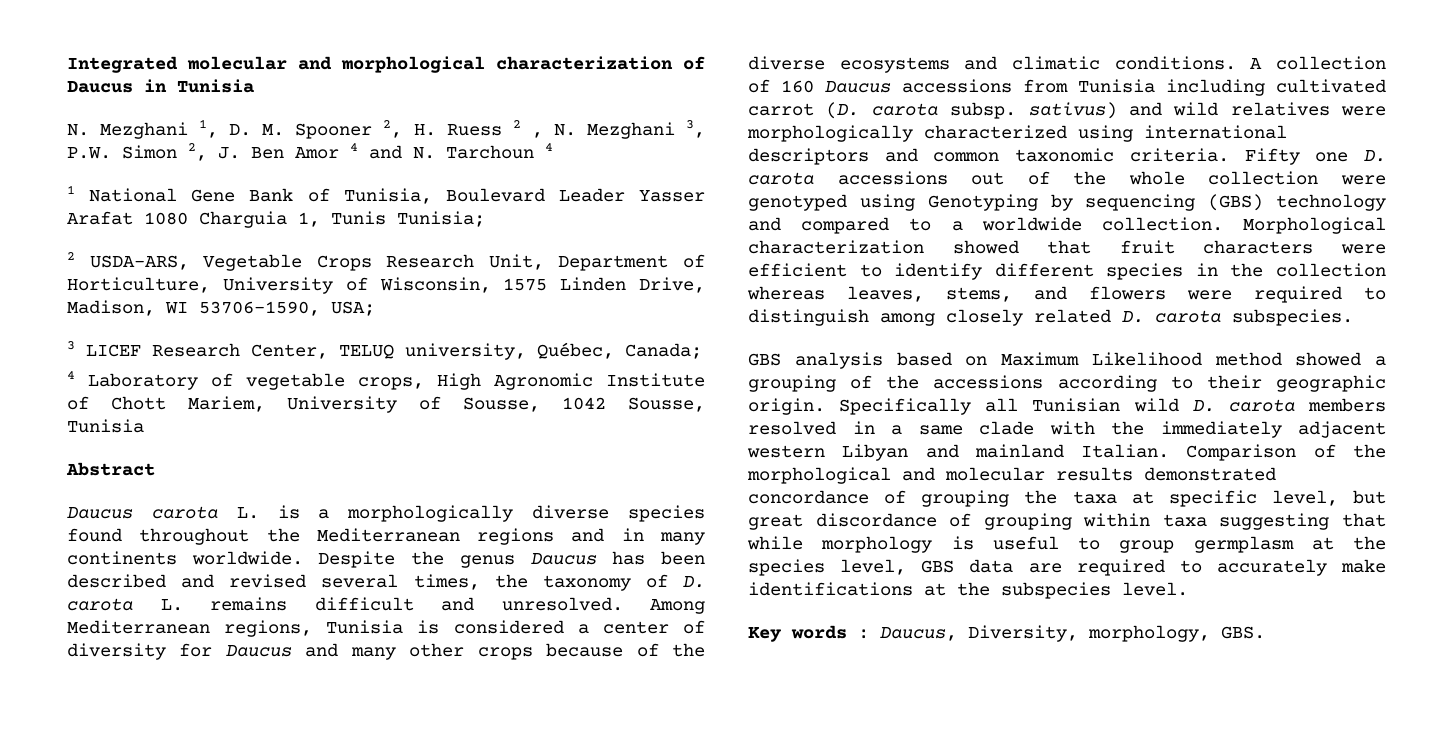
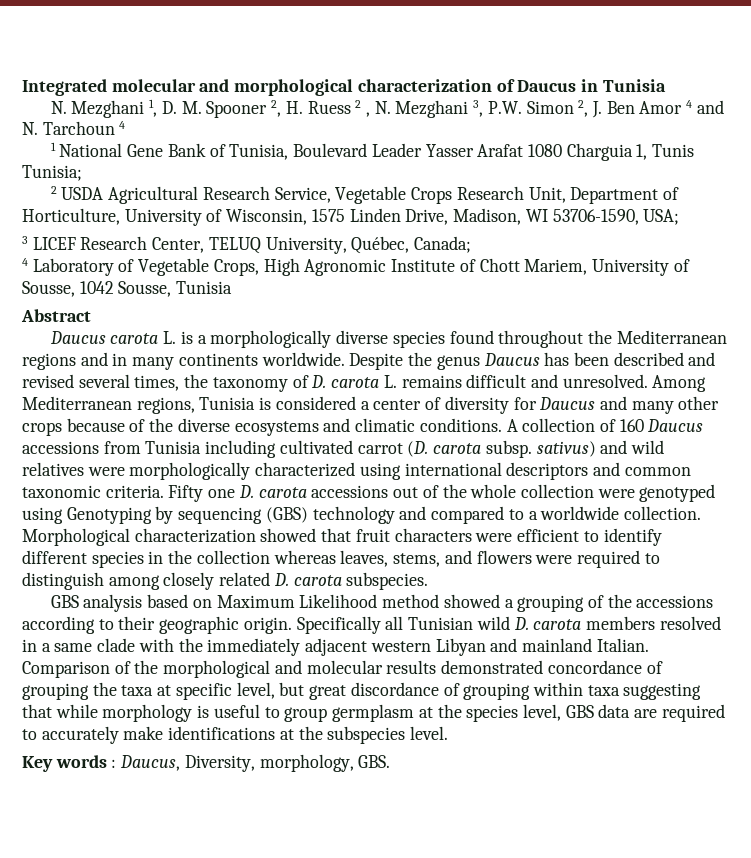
- 2 USDA-ARS, Vegetable Crops Research Unit, Department of Horticulture, University of Wisconsin, 1575 Linden Drive, Madison, WI 53706-1590, USA;
+ 2 USDA Agricultural Research Service, Vegetable Crops Research Unit, Department of Horticulture, University of Wisconsin, 1575 Linden Drive, Madison, WI 53706-1590, USA;
- 3 LICEF Research Center, TELUQ university, Québec, Canada;
+ 3 LICEF Research Center, TELUQ University, Québec, Canada;
- 4 Laboratory of vegetable crops, High Agronomic Institute of Chott Mariem, University of Sousse, 1042 Sousse, Tunisia
+ 4 Laboratory of Vegetable Crops, High Agronomic Institute of Chott Mariem, University of Sousse, 1042 Sousse, Tunisia

